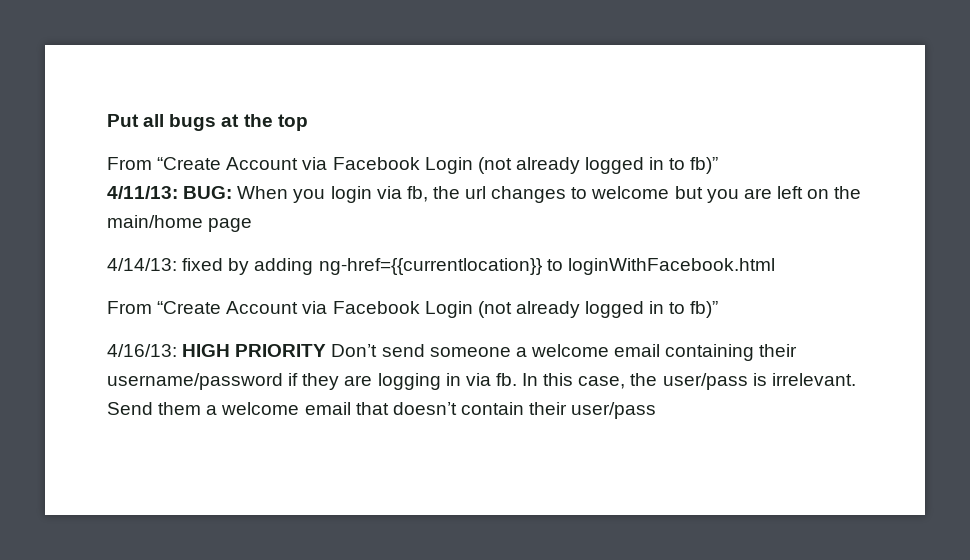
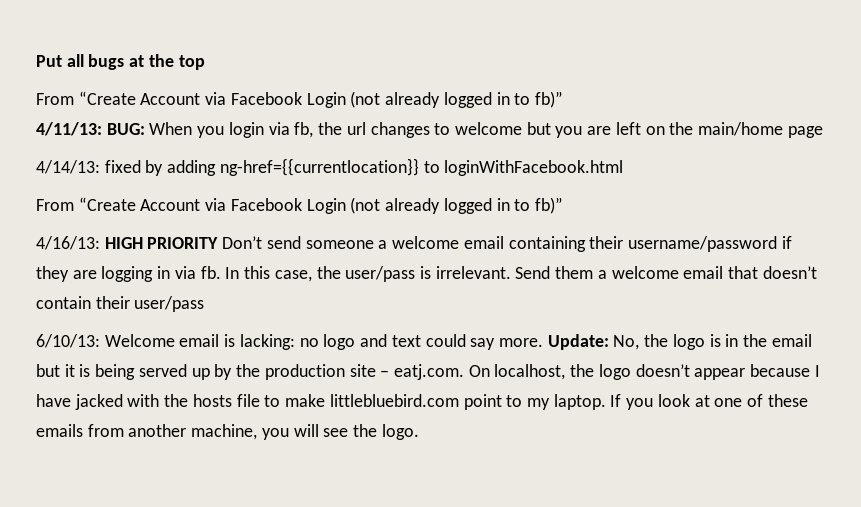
+ 6/10/13: Welcome email is lacking: no logo and text could say more. Update: No, the logo is in the email but it is being served up by the production site – eatj.com. On localhost, the logo doesn’t appear because I have jacked with the hosts file to make littlebluebird.com point to my laptop. If you look at one of these emails from another machine, you will see the logo.

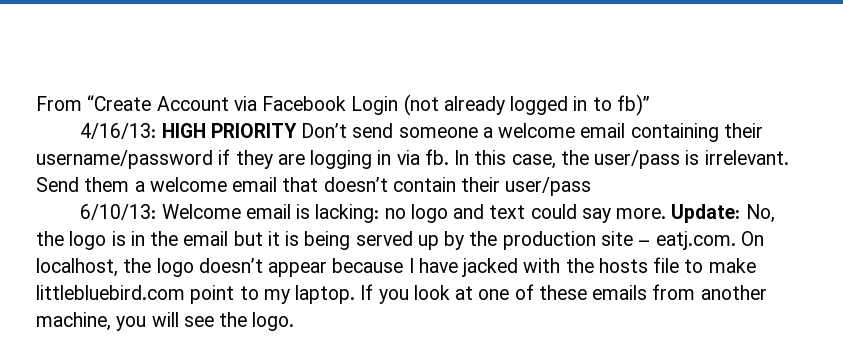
- Put all bugs at the top
- From “Create Account via Facebook Login (not already logged in to fb)”
- 4/11/13: BUG: When you login via fb, the url changes to welcome but you are left on the main/home page
- 4/14/13: fixed by adding ng-href={{currentlocation}} to loginWithFacebook.html

